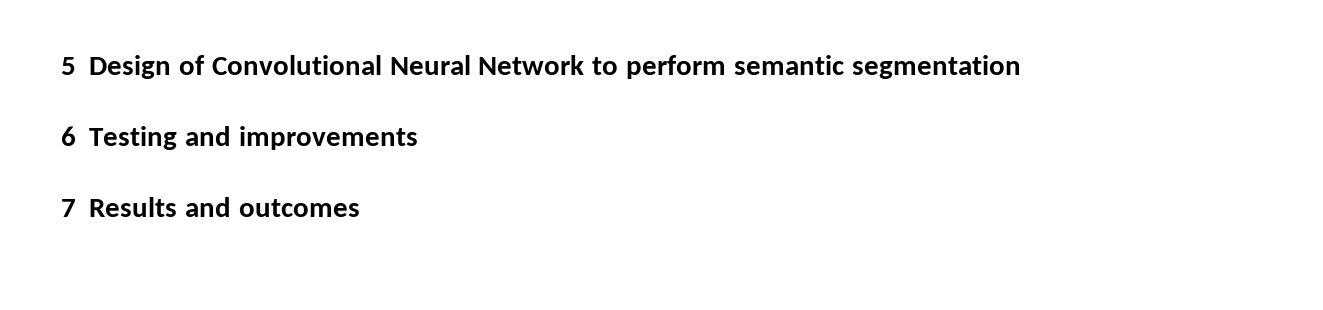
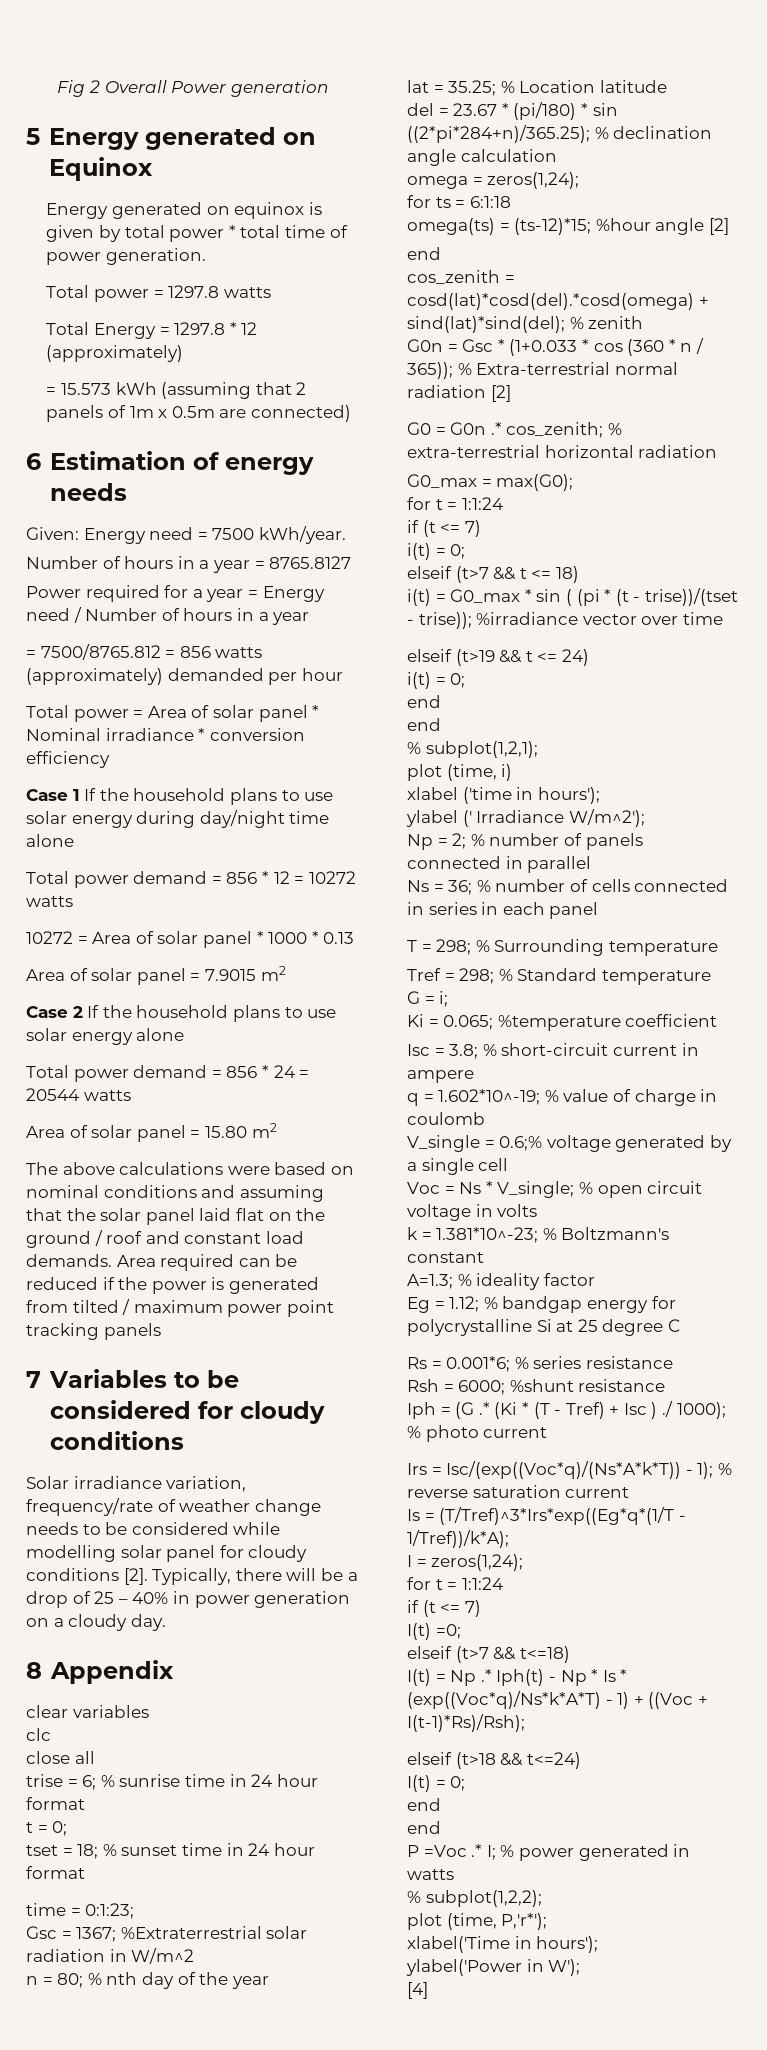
- 5 Design of Convolutional Neural Network to perform semantic segmentation
- 6 Testing and improvements
- 7 Results and outcomes
+ Fig 2 Overall Power generation
+ 5 Energy generated on Equinox
+ Energy generated on equinox is given by total power * total time of power generation.
+ Total power = 1297.8 watts
+ Total Energy = 1297.8 * 12 (approximately)
+ = 15.573 kWh (assuming that 2 panels of 1m x 0.5m are connected)
+ 6 Estimation of energy needs
+ Given: Energy need = 7500 kWh/year.
+ Number of hours in a year = 8765.8127
+ Power required for a year = Energy need / Number of hours in a year
+ = 7500/8765.812 = 856 watts (approximately) demanded per hour
+ Total power = Area of solar panel * Nominal irradiance * conversion efficiency
+ Case 1 If the household plans to use solar energy during day/night time alone
+ Total power demand = 856 * 12 = 10272 watts
+ 10272 = Area of solar panel * 1000 * 0.13
+ Area of solar panel = 7.9015 m2
+ Case 2 If the household plans to use solar energy alone
+ Total power demand = 856 * 24 = 20544 watts
+ Area of solar panel = 15.80 m2
+ The above calculations were based on nominal conditions and assuming that the solar panel laid flat on the ground / roof and constant load demands. Area required can be reduced if the power is generated from tilted / maximum power point tracking panels
+ 7 Variables to be considered for cloudy conditions
+ Solar irradiance variation, frequency/rate of weather change needs to be considered while modelling solar panel for cloudy conditions [2]. Typically, there will be a drop of 25 – 40% in power generation on a cloudy day.
+ 8 Appendix
+ clear variables
+ clc
+ close all
+ trise = 6; % sunrise time in 24 hour format
+ t = 0;
+ tset = 18; % sunset time in 24 hour format
+ time = 0:1:23;
+ Gsc = 1367; %Extraterrestrial solar radiation in W/m^2
+ n = 80; % nth day of the year
+ lat = 35.25; % Location latitude
+ del = 23.67 * (pi/180) * sin ((2*pi*284+n)/365.25); % declination angle calculation
+ omega = zeros(1,24);
+ for ts = 6:1:18
+ omega(ts) = (ts-12)*15; %hour angle [2]
+ end
+ cos_zenith = cosd(lat)*cosd(del).*cosd(omega) + sind(lat)*sind(del); % zenith
+ G0n = Gsc * (1+0.033 * cos (360 * n / 365)); % Extra-terrestrial normal radiation [2]
+ G0 = G0n .* cos_zenith; % extra-terrestrial horizontal radiation
+ G0_max = max(G0);
+ for t = 1:1:24
+ if (t <= 7)
+ i(t) = 0;
+ elseif (t>7 && t <= 18)
+ i(t) = G0_max * sin ( (pi * (t - trise))/(tset - trise)); %irradiance vector over time
+ elseif (t>19 && t <= 24)
+ i(t) = 0;
+ end
+ end
+ % subplot(1,2,1);
+ plot (time, i)
+ xlabel ('time in hours');
+ ylabel (' Irradiance W/m^2');
+ Np = 2; % number of panels connected in parallel
+ Ns = 36; % number of cells connected in series in each panel
+ T = 298; % Surrounding temperature
+ Tref = 298; % Standard temperature
+ G = i;
+ Ki = 0.065; %temperature coefficient
+ Isc = 3.8; % short-circuit current in ampere
+ q = 1.602*10^-19; % value of charge in coulomb
+ V_single = 0.6;% voltage generated by a single cell
+ Voc = Ns * V_single; % open circuit voltage in volts
+ k = 1.381*10^-23; % Boltzmann's constant
+ A=1.3; % ideality factor
+ Eg = 1.12; % bandgap energy for polycrystalline Si at 25 degree C
+ Rs = 0.001*6; % series resistance
+ Rsh = 6000; %shunt resistance
+ Iph = (G .* (Ki * (T - Tref) + Isc ) ./ 1000); % photo current
+ Irs = Isc/(exp((Voc*q)/(Ns*A*k*T)) - 1); % reverse saturation current
+ Is = (T/Tref)^3*Irs*exp((Eg*q*(1/T - 1/Tref))/k*A);
+ I = zeros(1,24);
+ for t = 1:1:24
+ if (t <= 7)
+ I(t) =0;
+ elseif (t>7 && t<=18)
+ I(t) = Np .* Iph(t) - Np * Is * (exp((Voc*q)/Ns*k*A*T) - 1) + ((Voc + I(t-1)*Rs)/Rsh);
+ elseif (t>18 && t<=24)
+ I(t) = 0;
+ end
+ end
+ P =Voc .* I; % power generated in watts
+ % subplot(1,2,2);
+ plot (time, P,'r*');
+ xlabel('Time in hours');
+ ylabel('Power in W');
+ [4]

